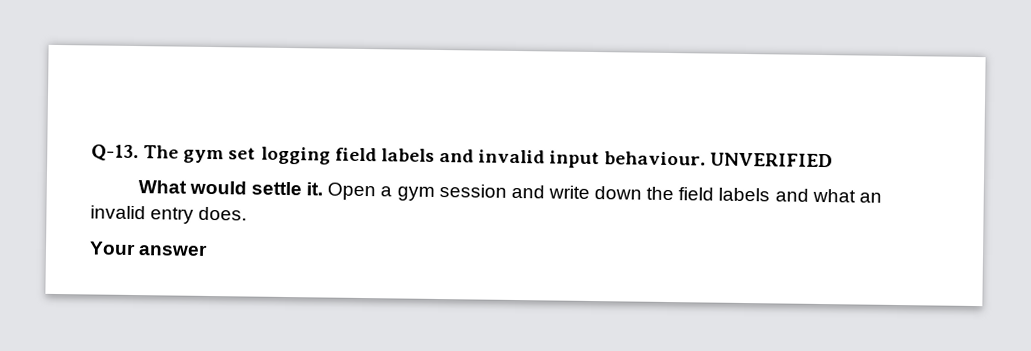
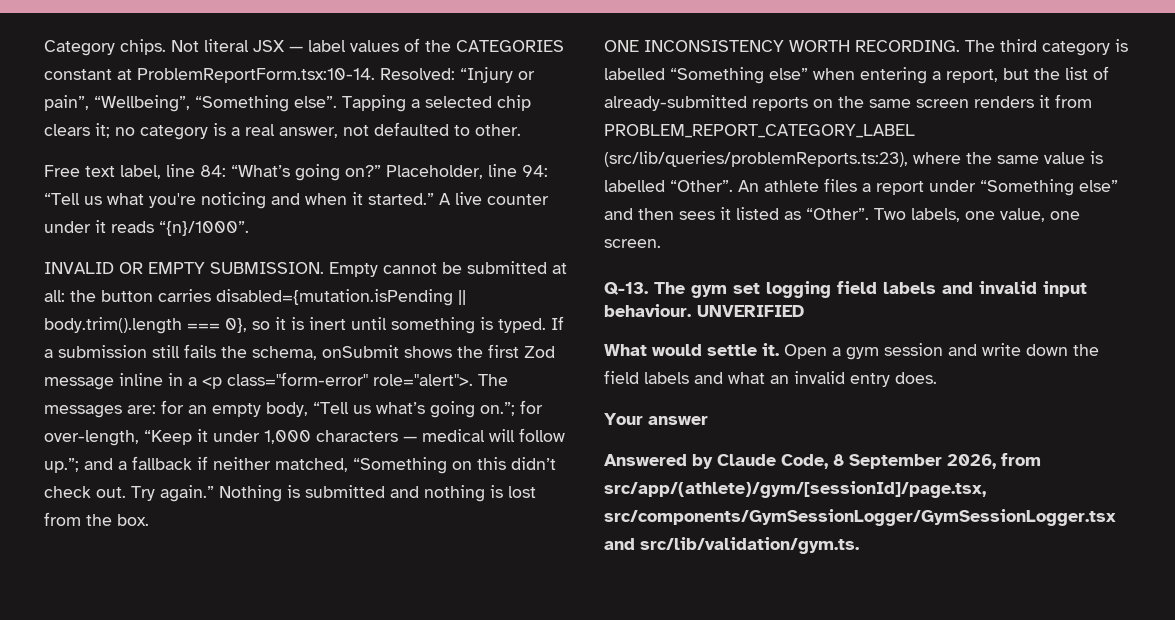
+ Category chips. Not literal JSX — label values of the CATEGORIES constant at ProblemReportForm.tsx:10-14. Resolved: “Injury or pain”, “Wellbeing”, “Something else”. Tapping a selected chip clears it; no category is a real answer, not defaulted to other.
+ Free text label, line 84: “What’s going on?” Placeholder, line 94: “Tell us what you're noticing and when it started.” A live counter under it reads “{n}/1000”.
+ INVALID OR EMPTY SUBMISSION. Empty cannot be submitted at all: the button carries disabled={mutation.isPending || body.trim().length === 0}, so it is inert until something is typed. If a submission still fails the schema, onSubmit shows the first Zod message inline in a <p class="form-error" role="alert">. The messages are: for an empty body, “Tell us what’s going on.”; for over-length, “Keep it under 1,000 characters — medical will follow up.”; and a fallback if neither matched, “Something on this didn’t check out. Try again.” Nothing is submitted and nothing is lost from the box.
+ ONE INCONSISTENCY WORTH RECORDING. The third category is labelled “Something else” when entering a report, but the list of already-submitted reports on the same screen renders it from PROBLEM_REPORT_CATEGORY_LABEL (src/lib/queries/problemReports.ts:23), where the same value is labelled “Other”. An athlete files a report under “Something else” and then sees it listed as “Other”. Two labels, one value, one screen.
+ Answered by Claude Code, 8 September 2026, from src/app/(athlete)/gym/[sessionId]/page.tsx, src/components/GymSessionLogger/GymSessionLogger.tsx and src/lib/validation/gym.ts.

